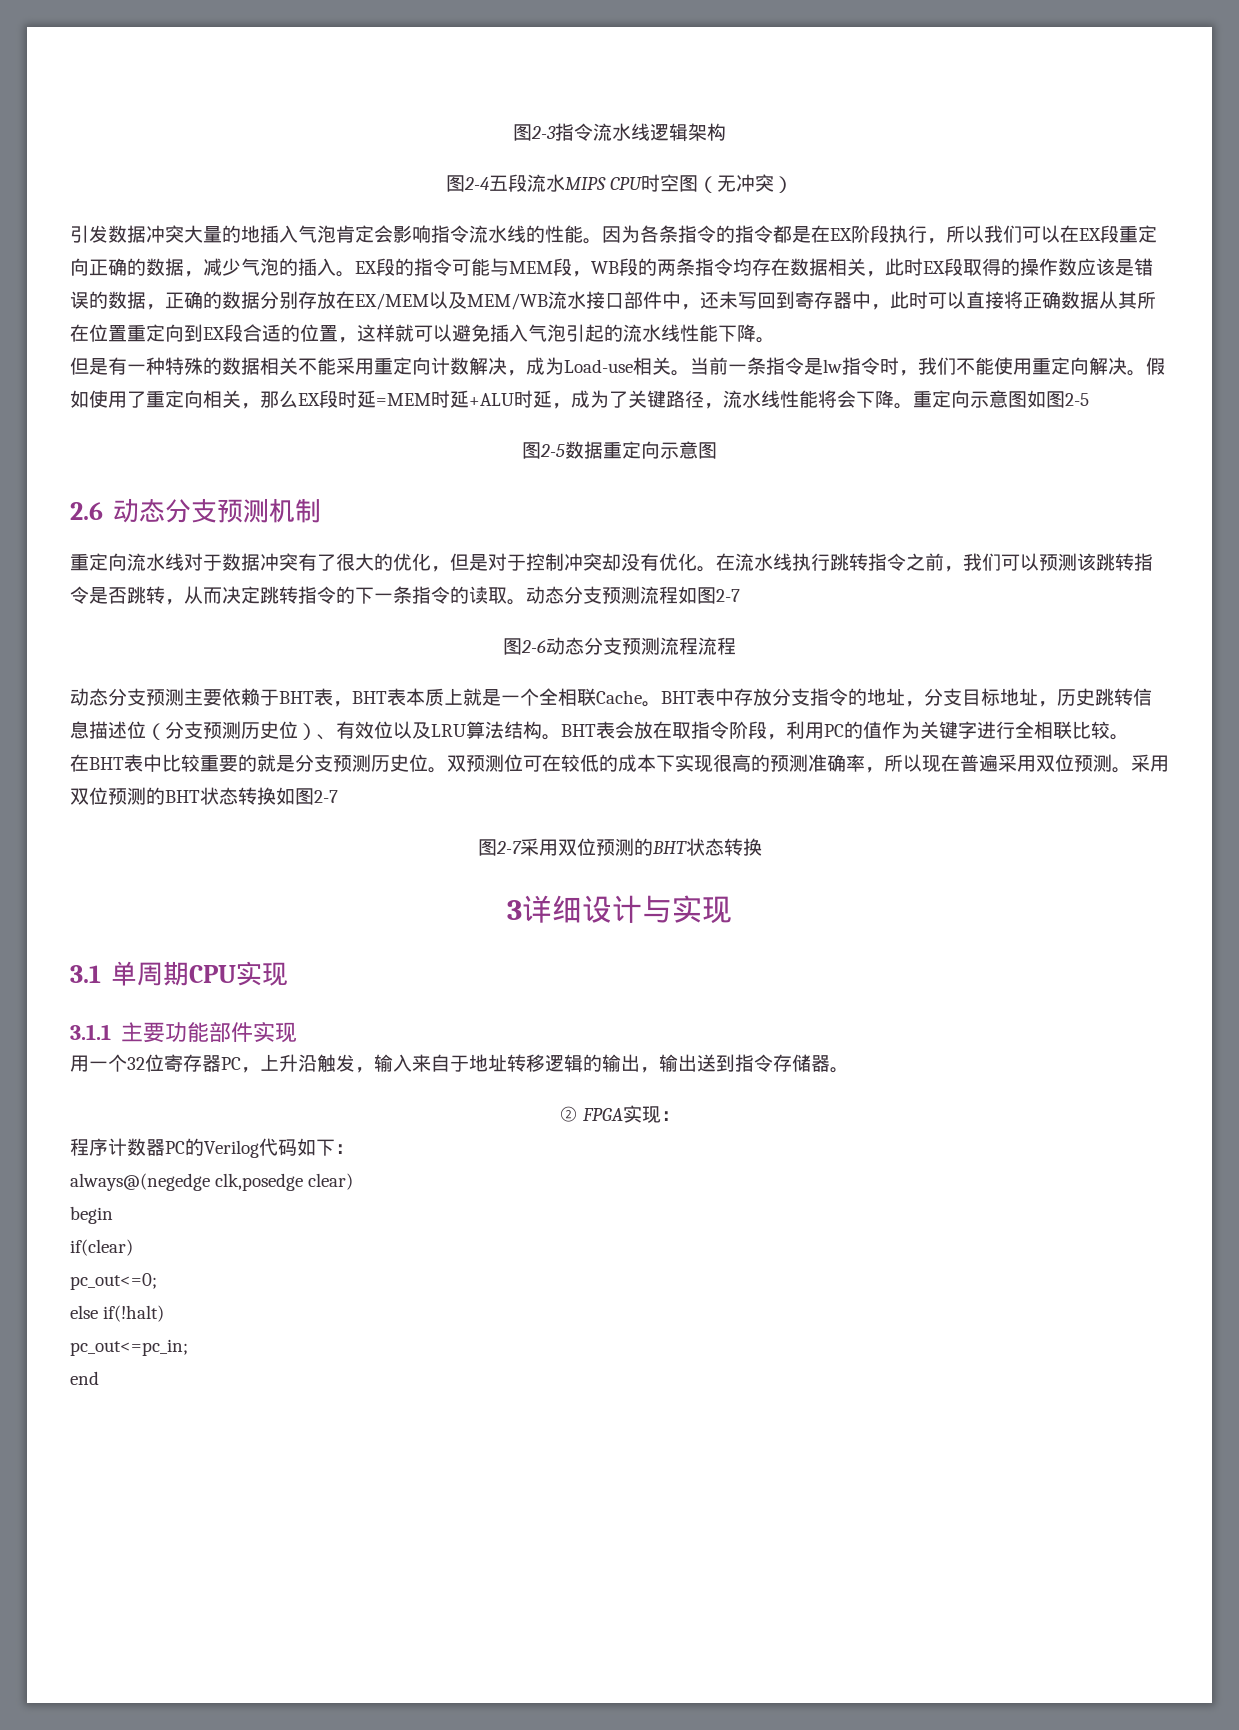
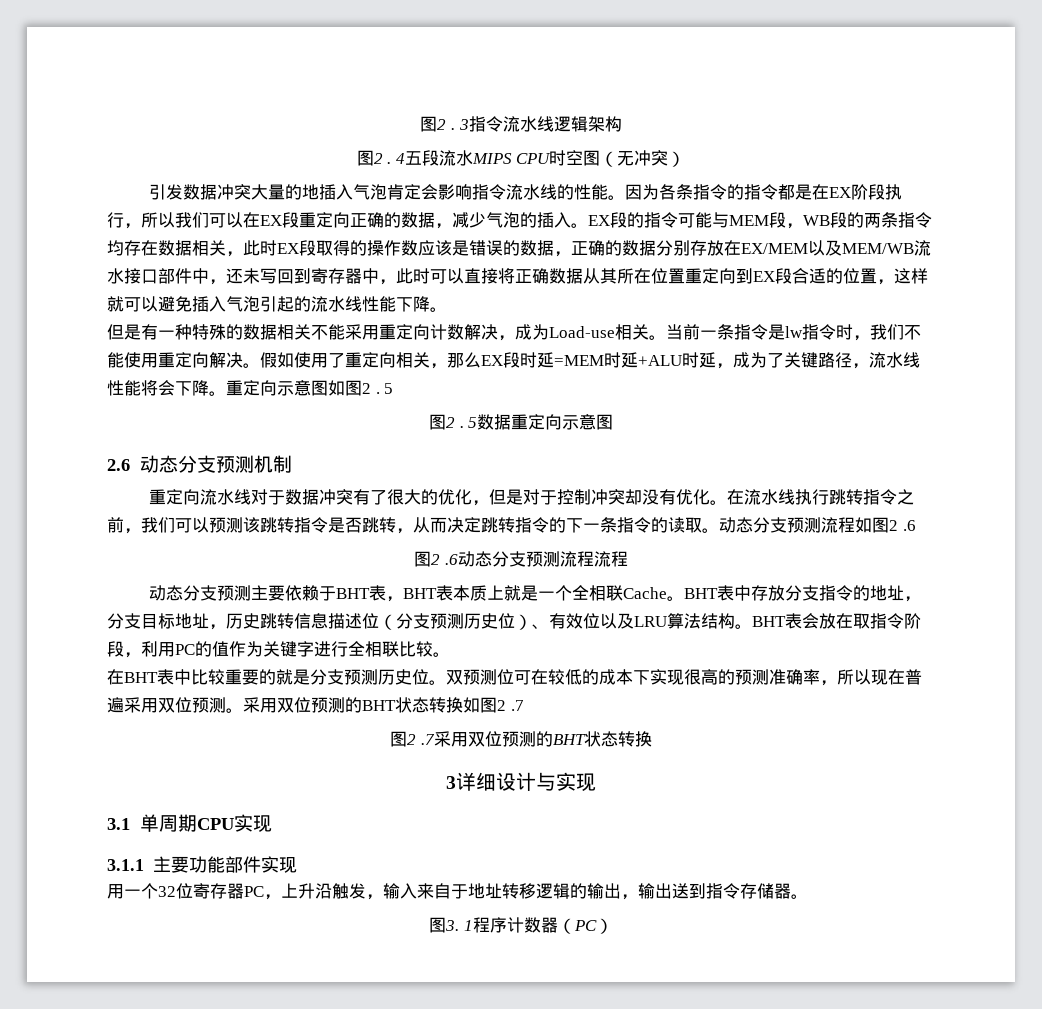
- 图2-3指令流水线逻辑架构
+ 图2 . 3指令流水线逻辑架构
- 图2-4五段流水MIPS CPU时空图（无冲突）
+ 图2 . 4五段流水MIPS CPU时空图（无冲突）
- 重定向示意图如图2-5
- 图2-5数据重定向示意图
+ 重定向示意图如图2 . 5
+ 图2 . 5数据重定向示意图
- 动态分支预测流程如图2-7
- 图2-6动态分支预测流程流程
+ 动态分支预测流程如图2 .6
+ 图2 .6动态分支预测流程流程
- 采用双位预测的BHT状态转换如图2-7
- 图2-7采用双位预测的BHT状态转换
+ 采用双位预测的BHT状态转换如图2 .7
+ 图2 .7采用双位预测的BHT状态转换
- ② FPGA实现：
- 程序计数器PC的Verilog代码如下：
- always@(negedge clk,posedge clear)
- begin
- if(clear)
- pc_out<=0;
- else if(!halt)
- pc_out<=pc_in;
- end
+ 图3. 1程序计数器（PC）

